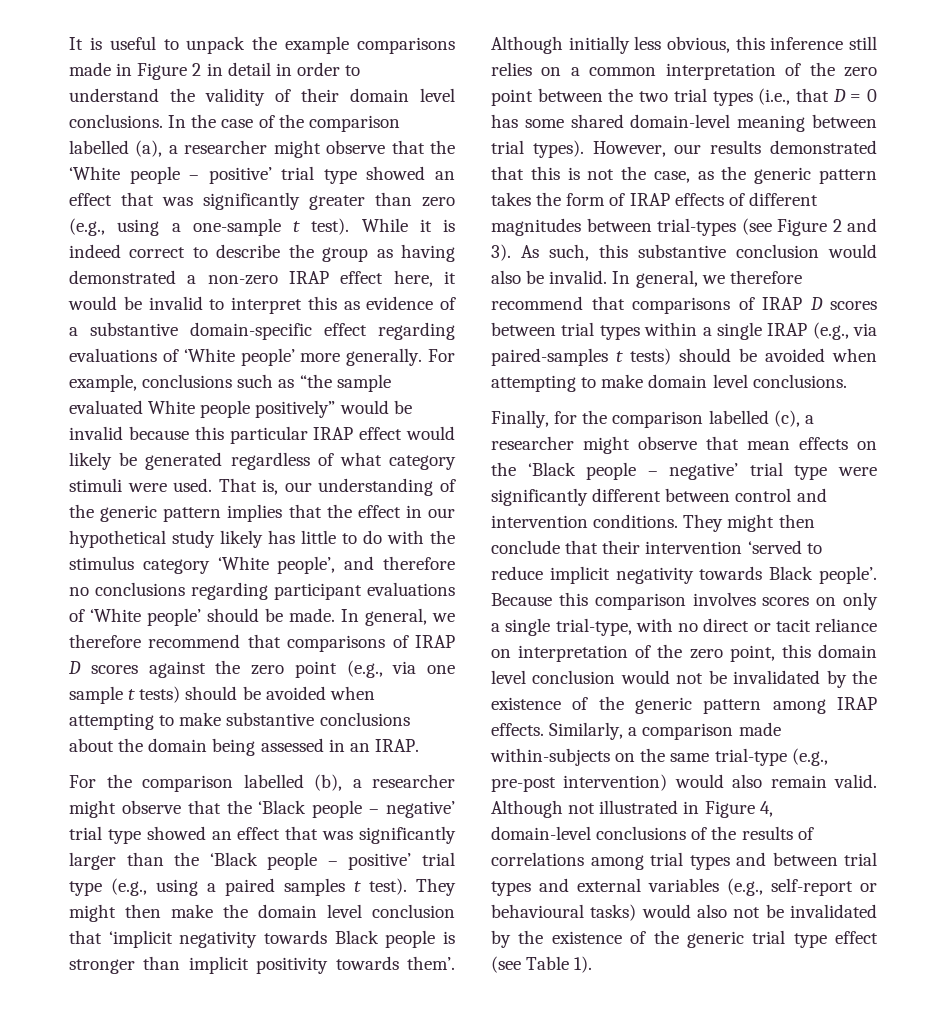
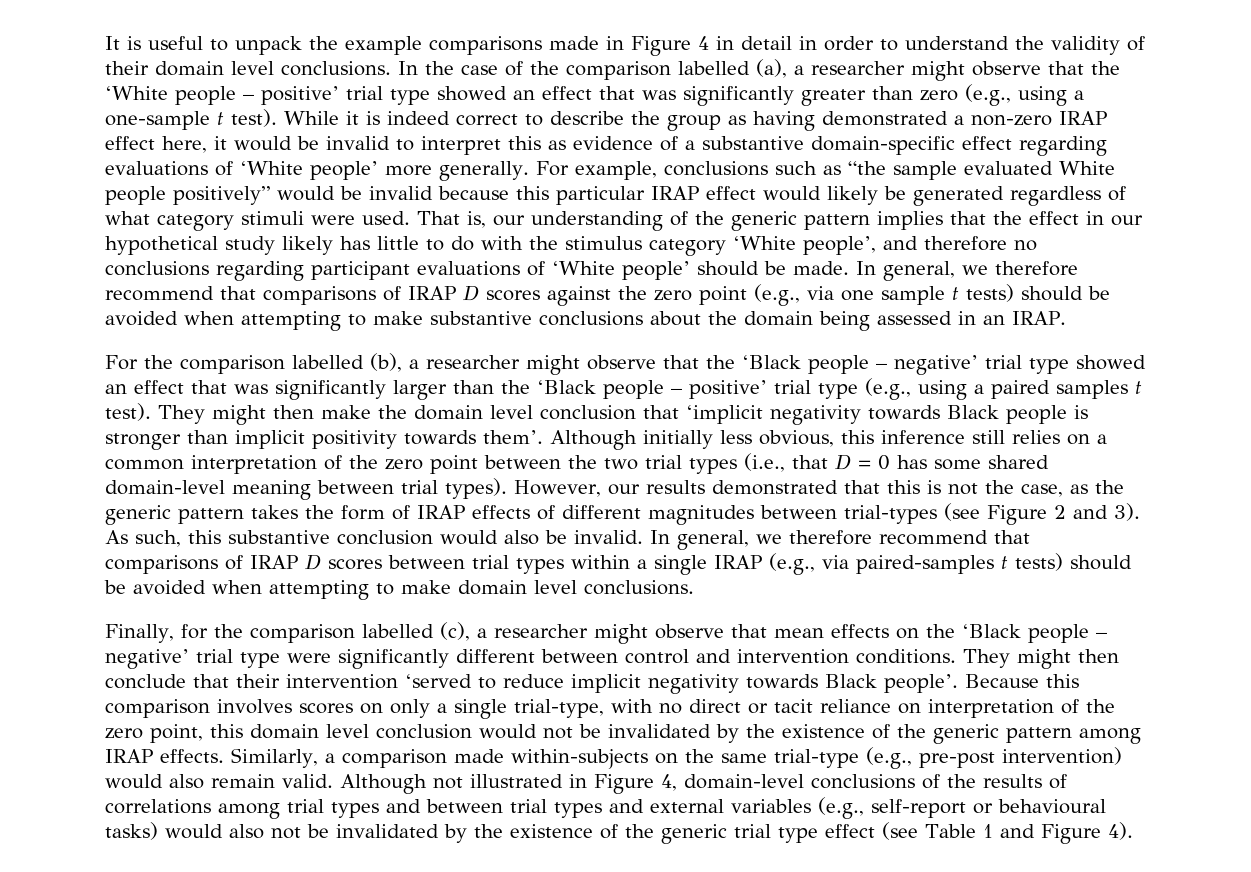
- It is useful to unpack the example comparisons made in Figure 2 in detail in order to understand the validity of their domain level conclusions.
+ It is useful to unpack the example comparisons made in Figure 4 in detail in order to understand the validity of their domain level conclusions.
- Although not illustrated in Figure 4, domain-level conclusions of the results of correlations among trial types and between trial types and external variables (e.g., self-report or behavioural tasks) would also not be invalidated by the existence of the generic trial type effect (see Table 1).
+ Although not illustrated in Figure 4, domain-level conclusions of the results of correlations among trial types and between trial types and external variables (e.g., self-report or behavioural tasks) would also not be invalidated by the existence of the generic trial type effect (see Table 1 and Figure 4).

